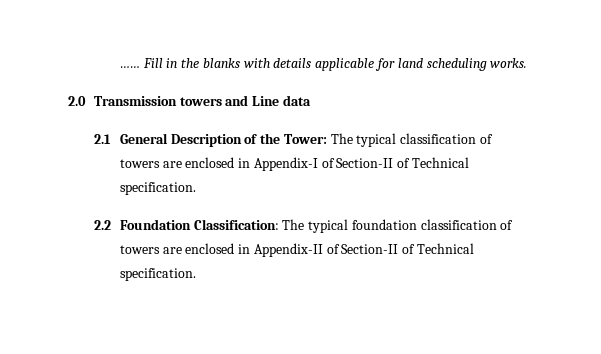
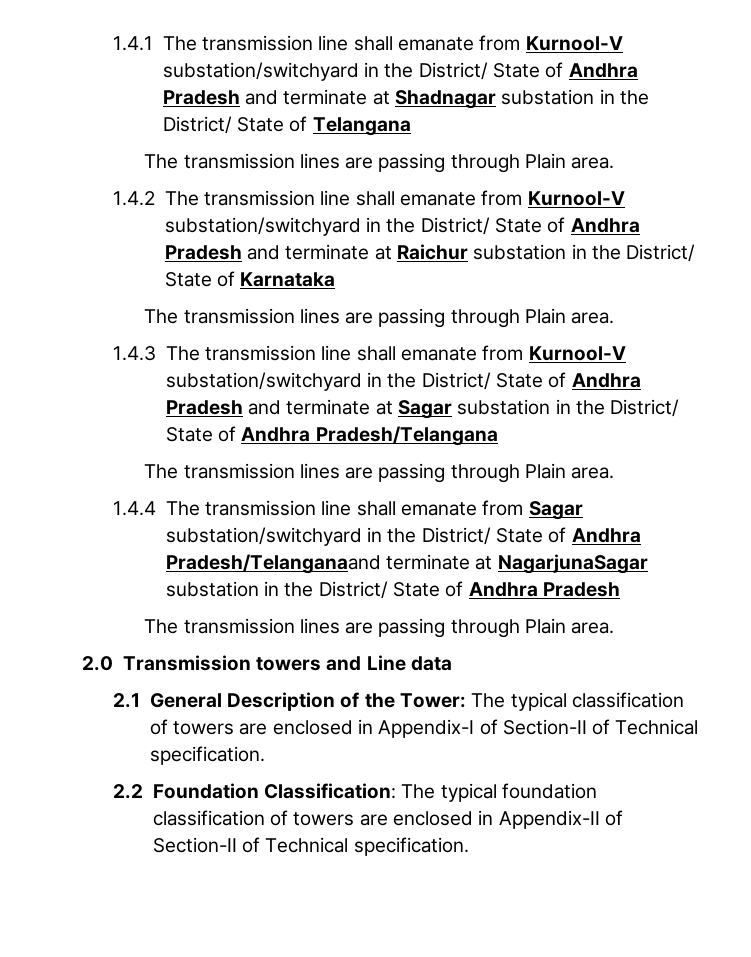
- …… Fill in the blanks with details applicable for land scheduling works.
+ 1.4.1 The transmission line shall emanate from Kurnool-V substation/switchyard in the District/ State of Andhra Pradesh and terminate at Shadnagar substation in the District/ State of Telangana
+ The transmission lines are passing through Plain area.
+ 1.4.2 The transmission line shall emanate from Kurnool-V substation/switchyard in the District/ State of Andhra Pradesh and terminate at Raichur substation in the District/ State of Karnataka
+ The transmission lines are passing through Plain area.
+ 1.4.3 The transmission line shall emanate from Kurnool-V substation/switchyard in the District/ State of Andhra Pradesh and terminate at Sagar substation in the District/ State of Andhra Pradesh/Telangana
+ The transmission lines are passing through Plain area.
+ 1.4.4 The transmission line shall emanate from Sagar substation/switchyard in the District/ State of Andhra Pradesh/Telanganaand terminate at NagarjunaSagar substation in the District/ State of Andhra Pradesh
+ The transmission lines are passing through Plain area.

